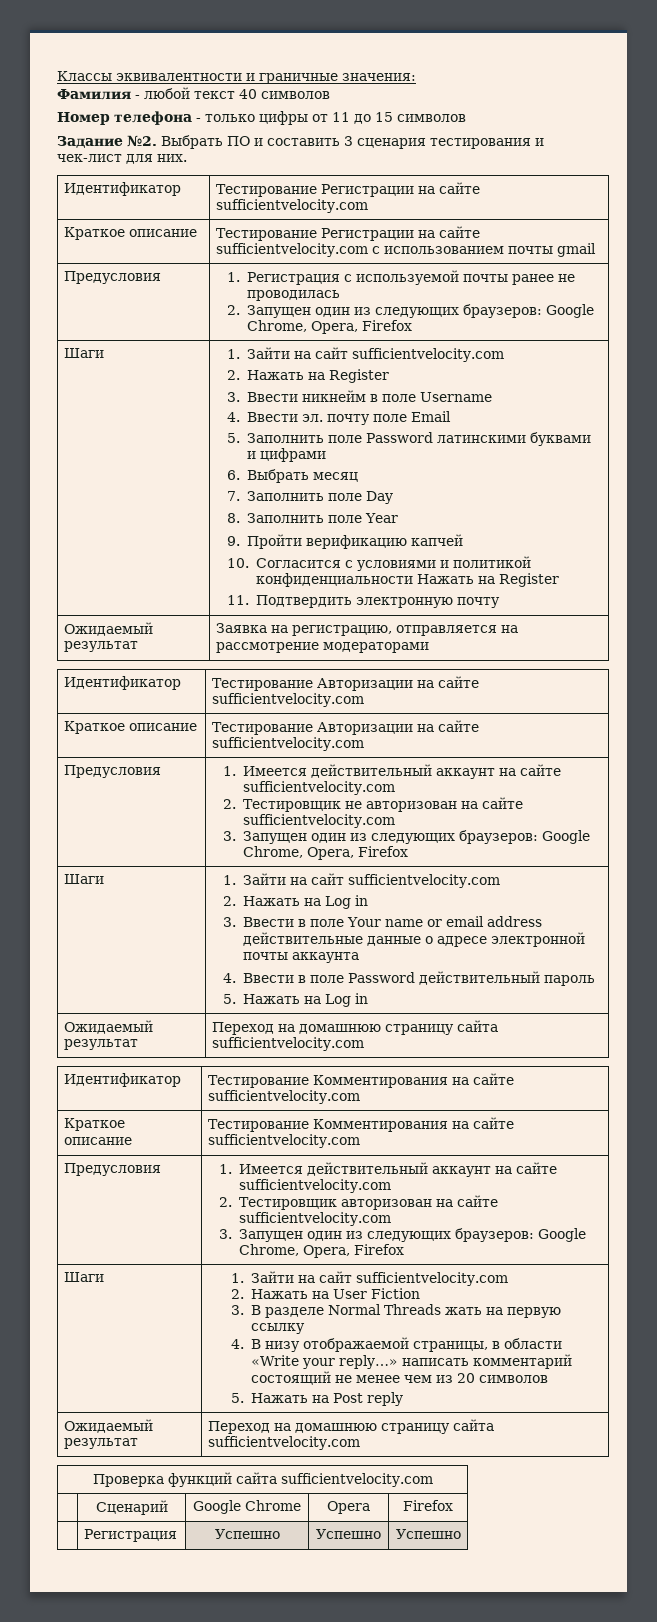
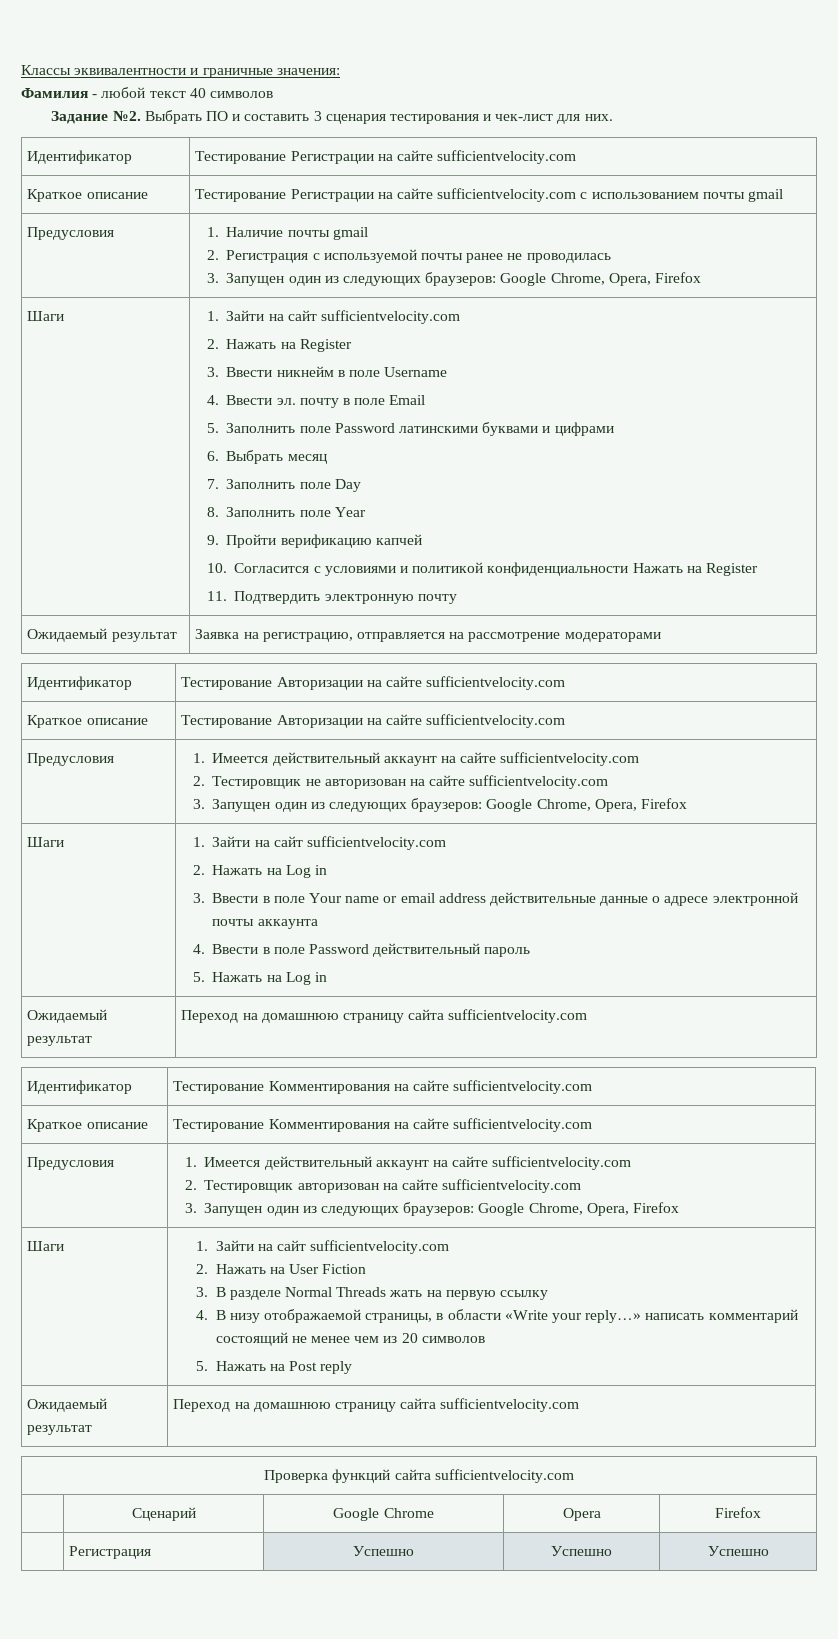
- Номер телефона - только цифры от 11 до 15 символов
- Предусловия | 1. Регистрация с используемой почты ранее не проводилась
- 2. Запущен один из следующих браузеров: Google Chrome, Opera, Firefox
+ Предусловия | 1. Наличие почты gmail
+ 2. Регистрация с используемой почты ранее не проводилась
+ 3. Запущен один из следующих браузеров: Google Chrome, Opera, Firefox
- 4. Ввести эл. почту поле Email
+ 4. Ввести эл. почту в поле Email

